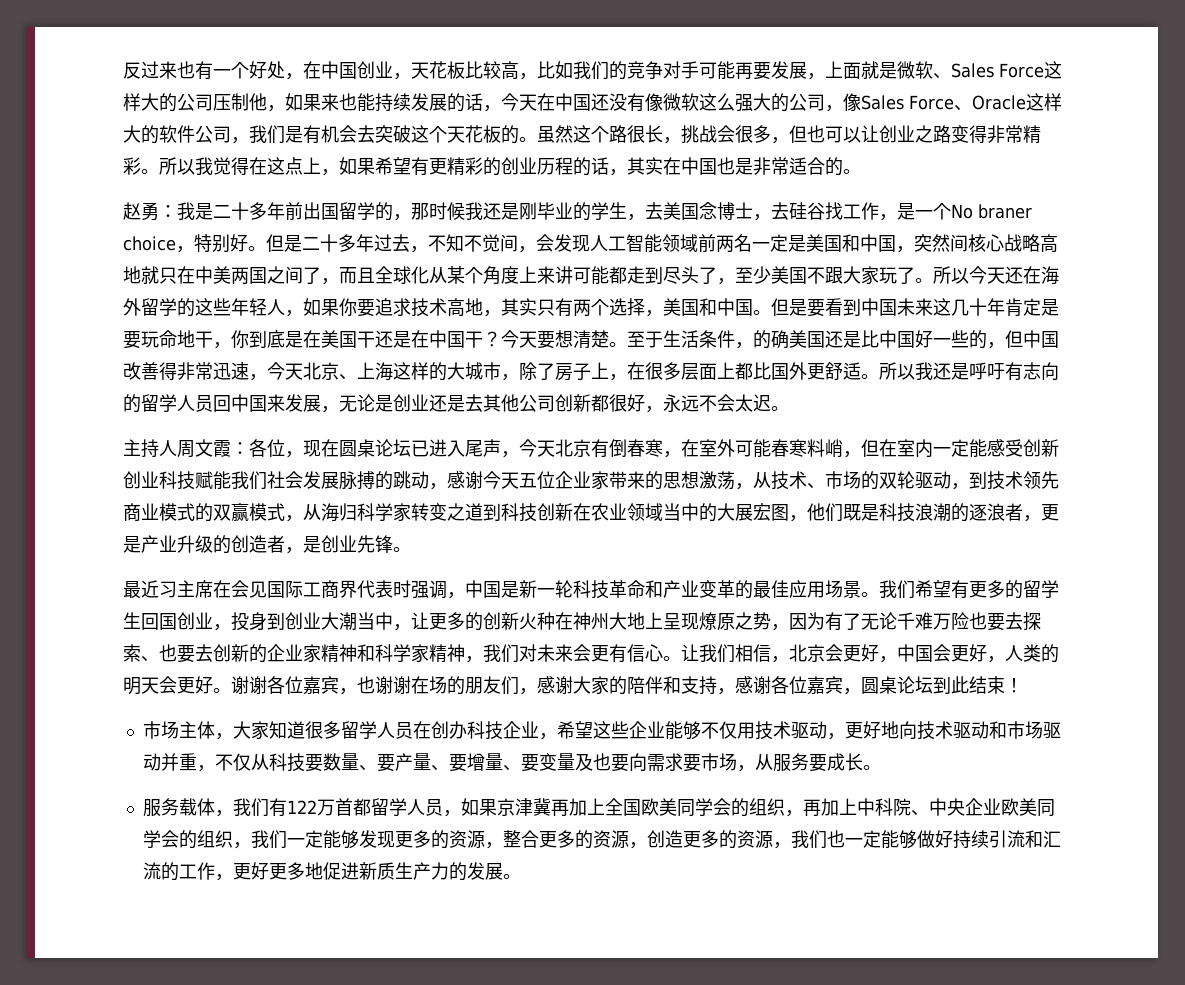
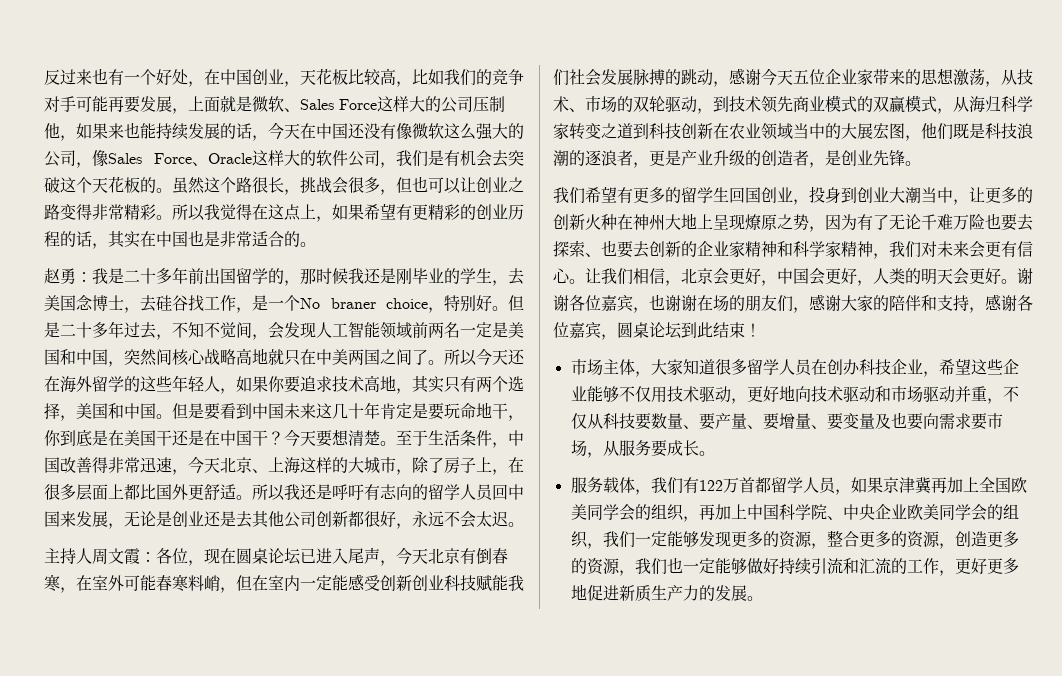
- 但是二十多年过去，不知不觉间，会发现人工智能领域前两名一定是美国和中国，突然间核心战略高地就只在中美两国之间了，而且全球化从某个角度上来讲可能都走到尽头了，至少美国不跟大家玩了。
+ 但是二十多年过去，不知不觉间，会发现人工智能领域前两名一定是美国和中国，突然间核心战略高地就只在中美两国之间了。
- 至于生活条件，的确美国还是比中国好一些的，但中国改善得非常迅速，今天北京、上海这样的大城市，除了房子上，在很多层面上都比国外更舒适。
+ 至于生活条件，中国改善得非常迅速，今天北京、上海这样的大城市，除了房子上，在很多层面上都比国外更舒适。
- 最近习主席在会见国际工商界代表时强调，中国是新一轮科技革命和产业变革的最佳应用场景。
- 服务载体，我们有122万首都留学人员，如果京津冀再加上全国欧美同学会的组织，再加上中科院、中央企业欧美同学会的组织，我们一定能够发现更多的资源，整合更多的资源，创造更多的资源，我们也一定能够做好持续引流和汇流的工作，更好更多地促进新质生产力的发展。
+ 服务载体，我们有122万首都留学人员，如果京津冀再加上全国欧美同学会的组织，再加上中国科学院、中央企业欧美同学会的组织，我们一定能够发现更多的资源，整合更多的资源，创造更多的资源，我们也一定能够做好持续引流和汇流的工作，更好更多地促进新质生产力的发展。

